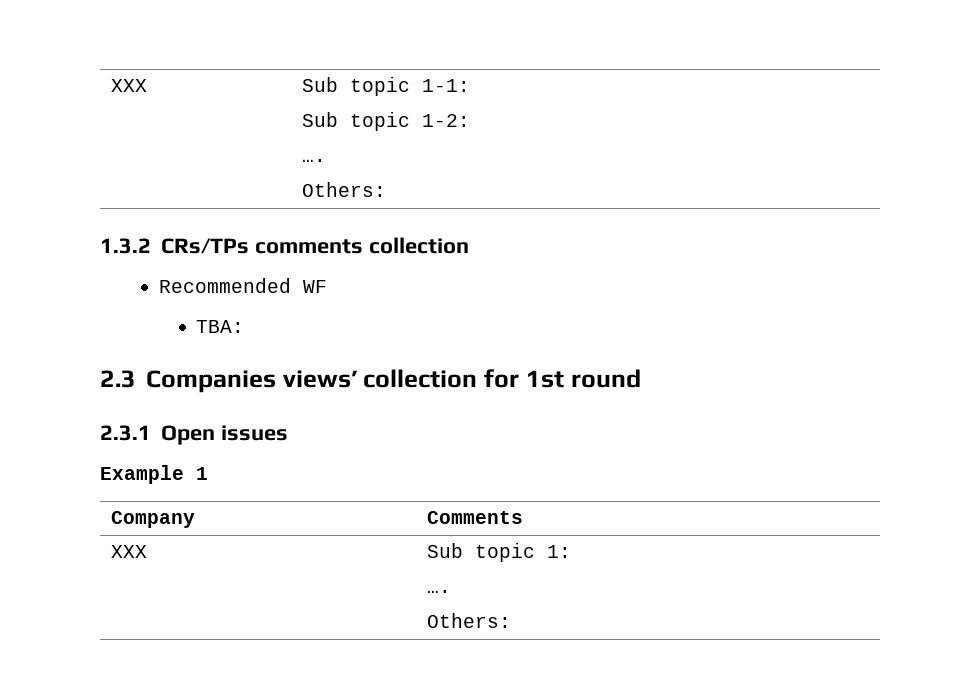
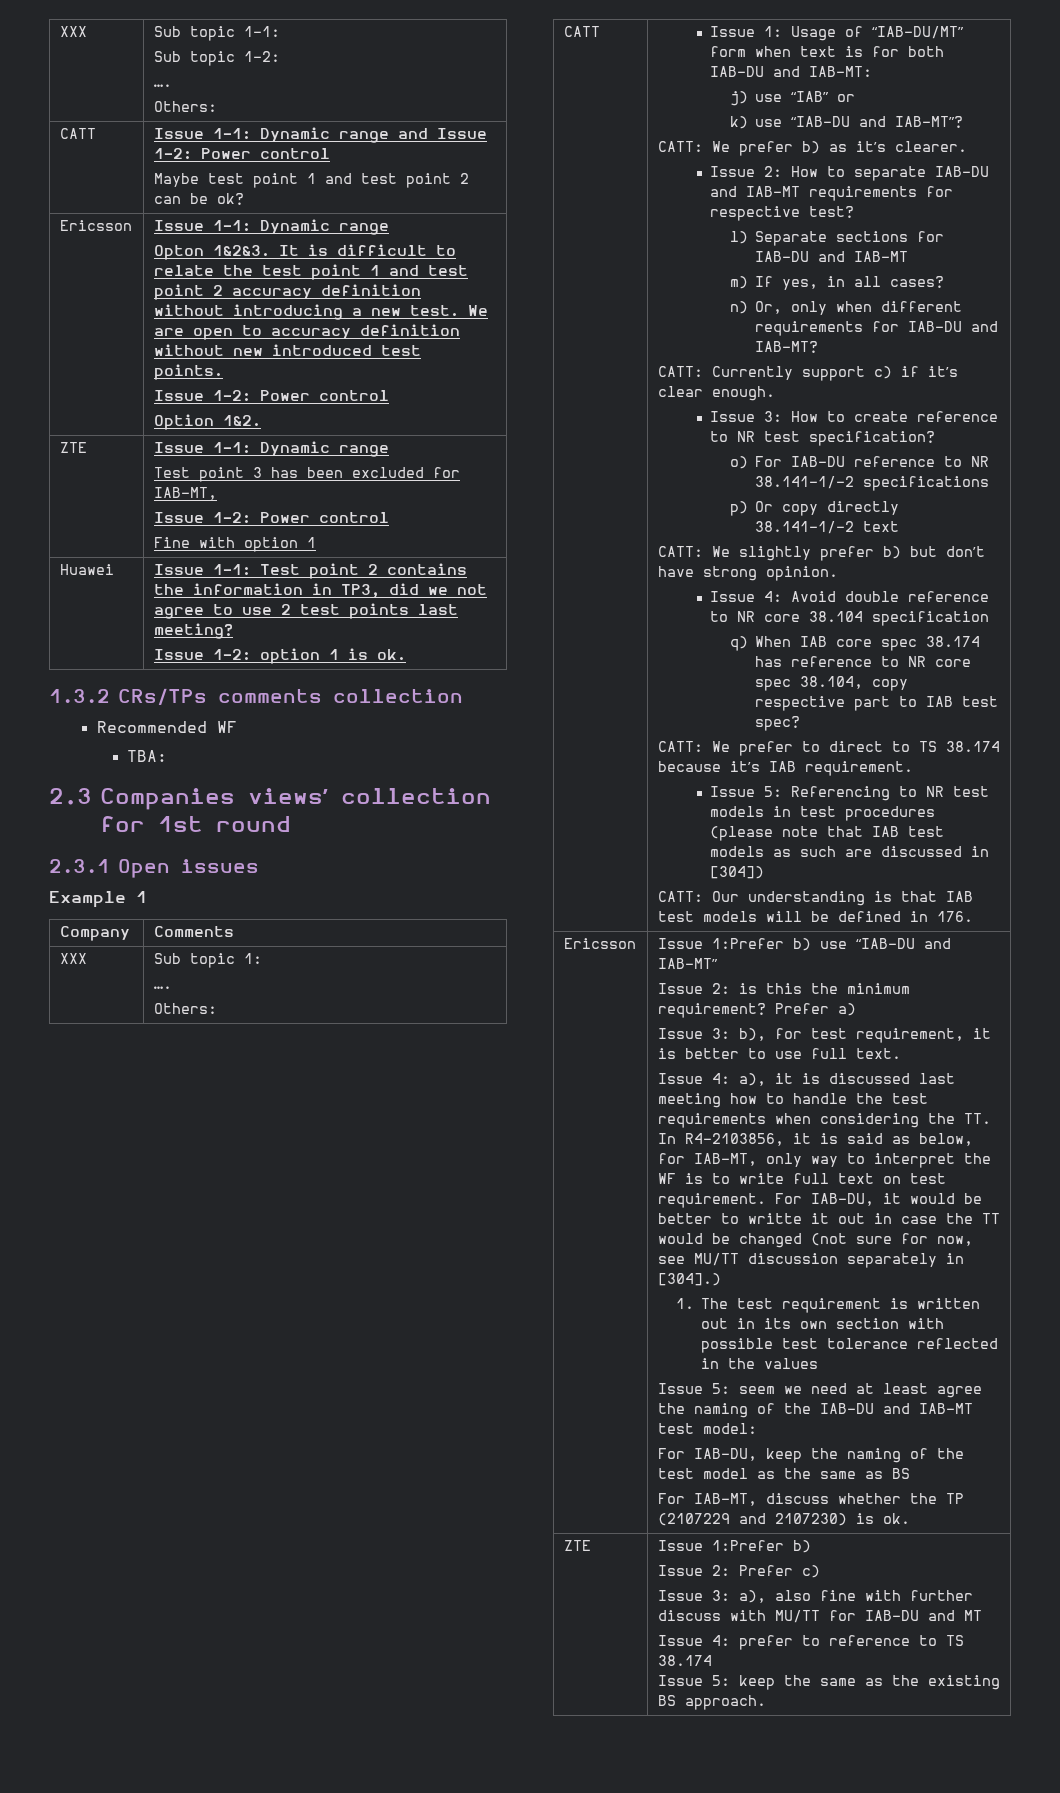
+ CATT | Issue 1-1: Dynamic range and Issue 1-2: Power control
+ Maybe test point 1 and test point 2 can be ok?
+ Ericsson | Issue 1-1: Dynamic range
+ Opton 1&2&3. It is difficult to relate the test point 1 and test point 2 accuracy definition without introducing a new test. We are open to accuracy definition without new introduced test points.
+ Issue 1-2: Power control
+ Option 1&2.
+ ZTE | Issue 1-1: Dynamic range
+ Test point 3 has been excluded for IAB-MT,
+ Issue 1-2: Power control
+ Fine with option 1
+ Huawei | Issue 1-1: Test point 2 contains the information in TP3, did we not agree to use 2 test points last meeting?
+ Issue 1-2: option 1 is ok.
+ CATT | Issue 1: Usage of “IAB-DU/MT” form when text is for both IAB-DU and IAB-MT:
+ j) use “IAB” or
+ k) use “IAB-DU and IAB-MT”?
+ CATT: We prefer b) as it’s clearer.
+ Issue 2: How to separate IAB-DU and IAB-MT requirements for respective test?
+ l) Separate sections for IAB-DU and IAB-MT
+ m) If yes, in all cases?
+ n) Or, only when different requirements for IAB-DU and IAB-MT?
+ CATT: Currently support c) if it’s clear enough.
+ Issue 3: How to create reference to NR test specification?
+ o) For IAB-DU reference to NR 38.141-1/-2 specifications
+ p) Or copy directly 38.141-1/-2 text
+ CATT: We slightly prefer b) but don’t have strong opinion.
+ Issue 4: Avoid double reference to NR core 38.104 specification
+ q) When IAB core spec 38.174 has reference to NR core spec 38.104, copy respective part to IAB test spec?
+ CATT: We prefer to direct to TS 38.174 because it’s IAB requirement.
+ Issue 5: Referencing to NR test models in test procedures (please note that IAB test models as such are discussed in [304])
+ CATT: Our understanding is that IAB test models will be defined in 176.
+ Ericsson | Issue 1:Prefer b) use “IAB-DU and IAB-MT”
+ Issue 2: is this the minimum requirement? Prefer a)
+ Issue 3: b), for test requirement, it is better to use full text.
+ Issue 4: a), it is discussed last meeting how to handle the test requirements when considering the TT. In R4-2103856, it is said as below, for IAB-MT, only way to interpret the WF is to write full text on test requirement. For IAB-DU, it would be better to writte it out in case the TT would be changed (not sure for now, see MU/TT discussion separately in [304].)
+ 1. The test requirement is written out in its own section with possible test tolerance reflected in the values
+ Issue 5: seem we need at least agree the naming of the IAB-DU and IAB-MT test model:
+ For IAB-DU, keep the naming of the test model as the same as BS
+ For IAB-MT, discuss whether the TP (2107229 and 2107230) is ok.
+ ZTE | Issue 1:Prefer b)
+ Issue 2: Prefer c)
+ Issue 3: a), also fine with further discuss with MU/TT for IAB-DU and MT
+ Issue 4: prefer to reference to TS 38.174
+ Issue 5: keep the same as the existing BS approach.

